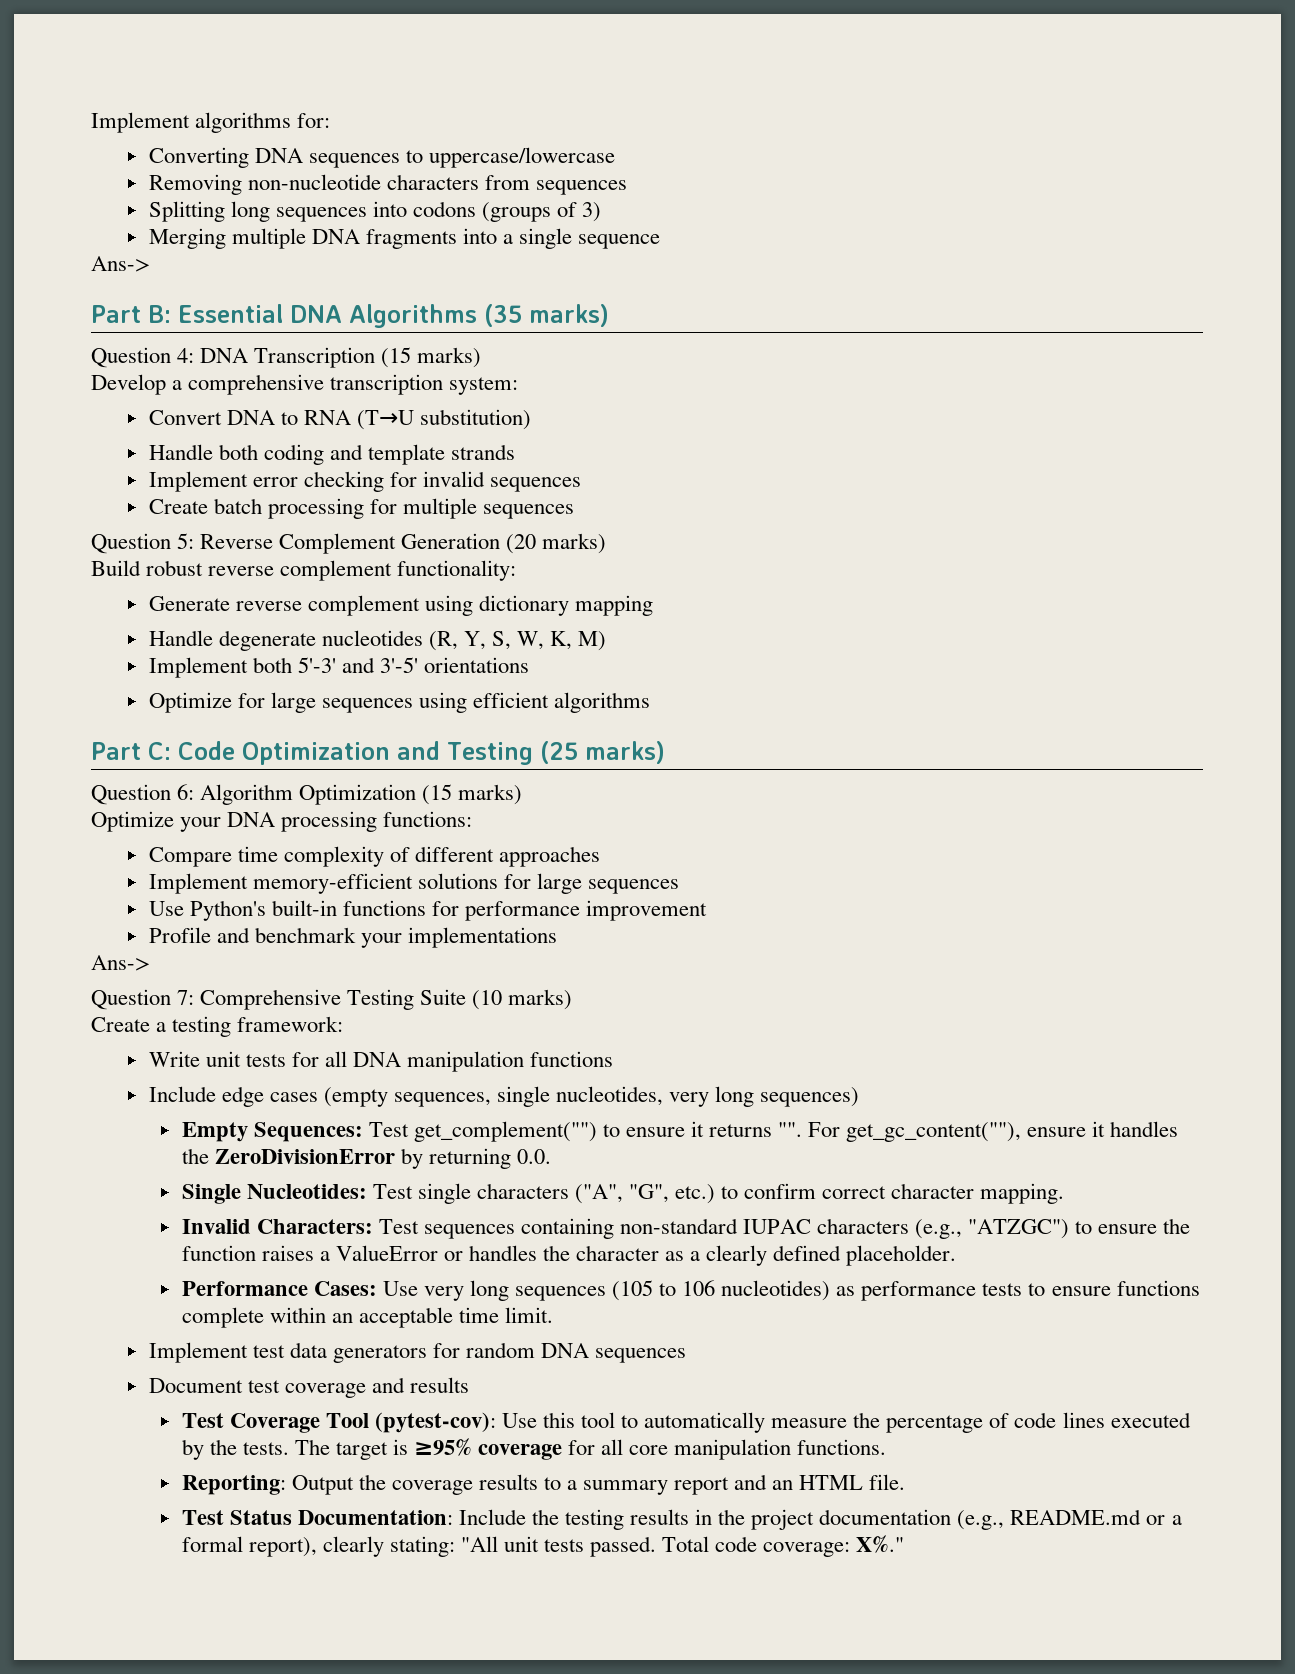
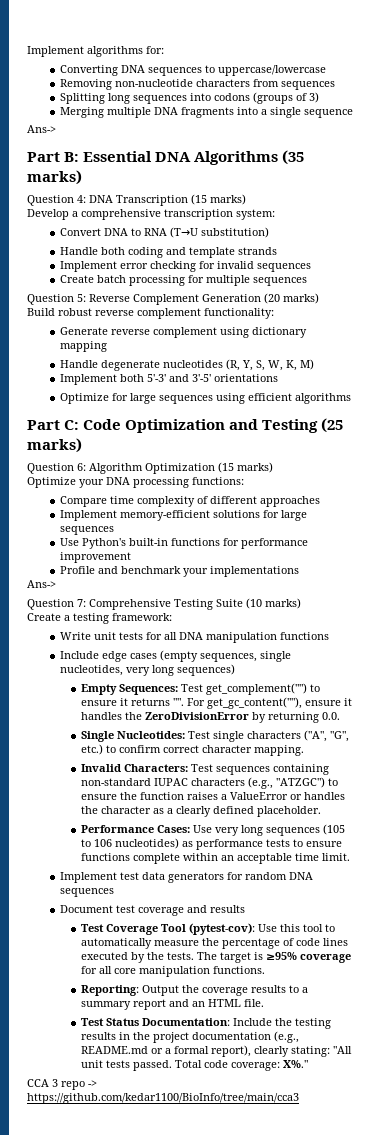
+ CCA 3 repo -> https://github.com/kedar1100/BioInfo/tree/main/cca3

